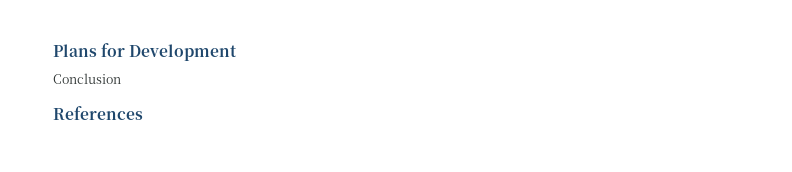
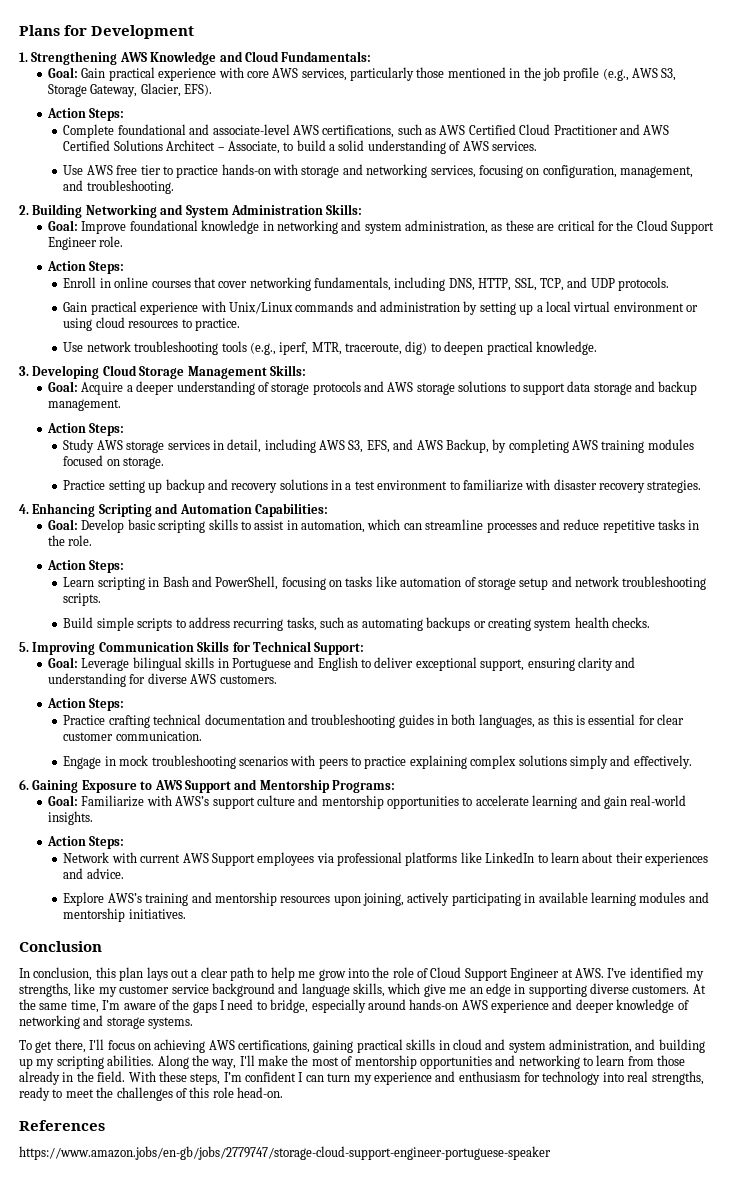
+ 1. Strengthening AWS Knowledge and Cloud Fundamentals:
+ Goal: Gain practical experience with core AWS services, particularly those mentioned in the job profile (e.g., AWS S3, Storage Gateway, Glacier, EFS).
+ Action Steps:
+ Complete foundational and associate-level AWS certifications, such as AWS Certified Cloud Practitioner and AWS Certified Solutions Architect – Associate, to build a solid understanding of AWS services.
+ Use AWS free tier to practice hands-on with storage and networking services, focusing on configuration, management, and troubleshooting.
+ 2. Building Networking and System Administration Skills:
+ Goal: Improve foundational knowledge in networking and system administration, as these are critical for the Cloud Support Engineer role.
+ Action Steps:
+ Enroll in online courses that cover networking fundamentals, including DNS, HTTP, SSL, TCP, and UDP protocols.
+ Gain practical experience with Unix/Linux commands and administration by setting up a local virtual environment or using cloud resources to practice.
+ Use network troubleshooting tools (e.g., iperf, MTR, traceroute, dig) to deepen practical knowledge.
+ 3. Developing Cloud Storage Management Skills:
+ Goal: Acquire a deeper understanding of storage protocols and AWS storage solutions to support data storage and backup management.
+ Action Steps:
+ Study AWS storage services in detail, including AWS S3, EFS, and AWS Backup, by completing AWS training modules focused on storage.
+ Practice setting up backup and recovery solutions in a test environment to familiarize with disaster recovery strategies.
+ 4. Enhancing Scripting and Automation Capabilities:
+ Goal: Develop basic scripting skills to assist in automation, which can streamline processes and reduce repetitive tasks in the role.
+ Action Steps:
+ Learn scripting in Bash and PowerShell, focusing on tasks like automation of storage setup and network troubleshooting scripts.
+ Build simple scripts to address recurring tasks, such as automating backups or creating system health checks.
+ 5. Improving Communication Skills for Technical Support:
+ Goal: Leverage bilingual skills in Portuguese and English to deliver exceptional support, ensuring clarity and understanding for diverse AWS customers.
+ Action Steps:
+ Practice crafting technical documentation and troubleshooting guides in both languages, as this is essential for clear customer communication.
+ Engage in mock troubleshooting scenarios with peers to practice explaining complex solutions simply and effectively.
+ 6. Gaining Exposure to AWS Support and Mentorship Programs:
+ Goal: Familiarize with AWS’s support culture and mentorship opportunities to accelerate learning and gain real-world insights.
+ Action Steps:
+ Network with current AWS Support employees via professional platforms like LinkedIn to learn about their experiences and advice.
+ Explore AWS’s training and mentorship resources upon joining, actively participating in available learning modules and mentorship initiatives.
  Conclusion
+ In conclusion, this plan lays out a clear path to help me grow into the role of Cloud Support Engineer at AWS. I’ve identified my strengths, like my customer service background and language skills, which give me an edge in supporting diverse customers. At the same time, I’m aware of the gaps I need to bridge, especially around hands-on AWS experience and deeper knowledge of networking and storage systems.
+ To get there, I'll focus on achieving AWS certifications, gaining practical skills in cloud and system administration, and building up my scripting abilities. Along the way, I'll make the most of mentorship opportunities and networking to learn from those already in the field. With these steps, I’m confident I can turn my experience and enthusiasm for technology into real strengths, ready to meet the challenges of this role head-on.
+ https://www.amazon.jobs/en-gb/jobs/2779747/storage-cloud-support-engineer-portuguese-speaker

